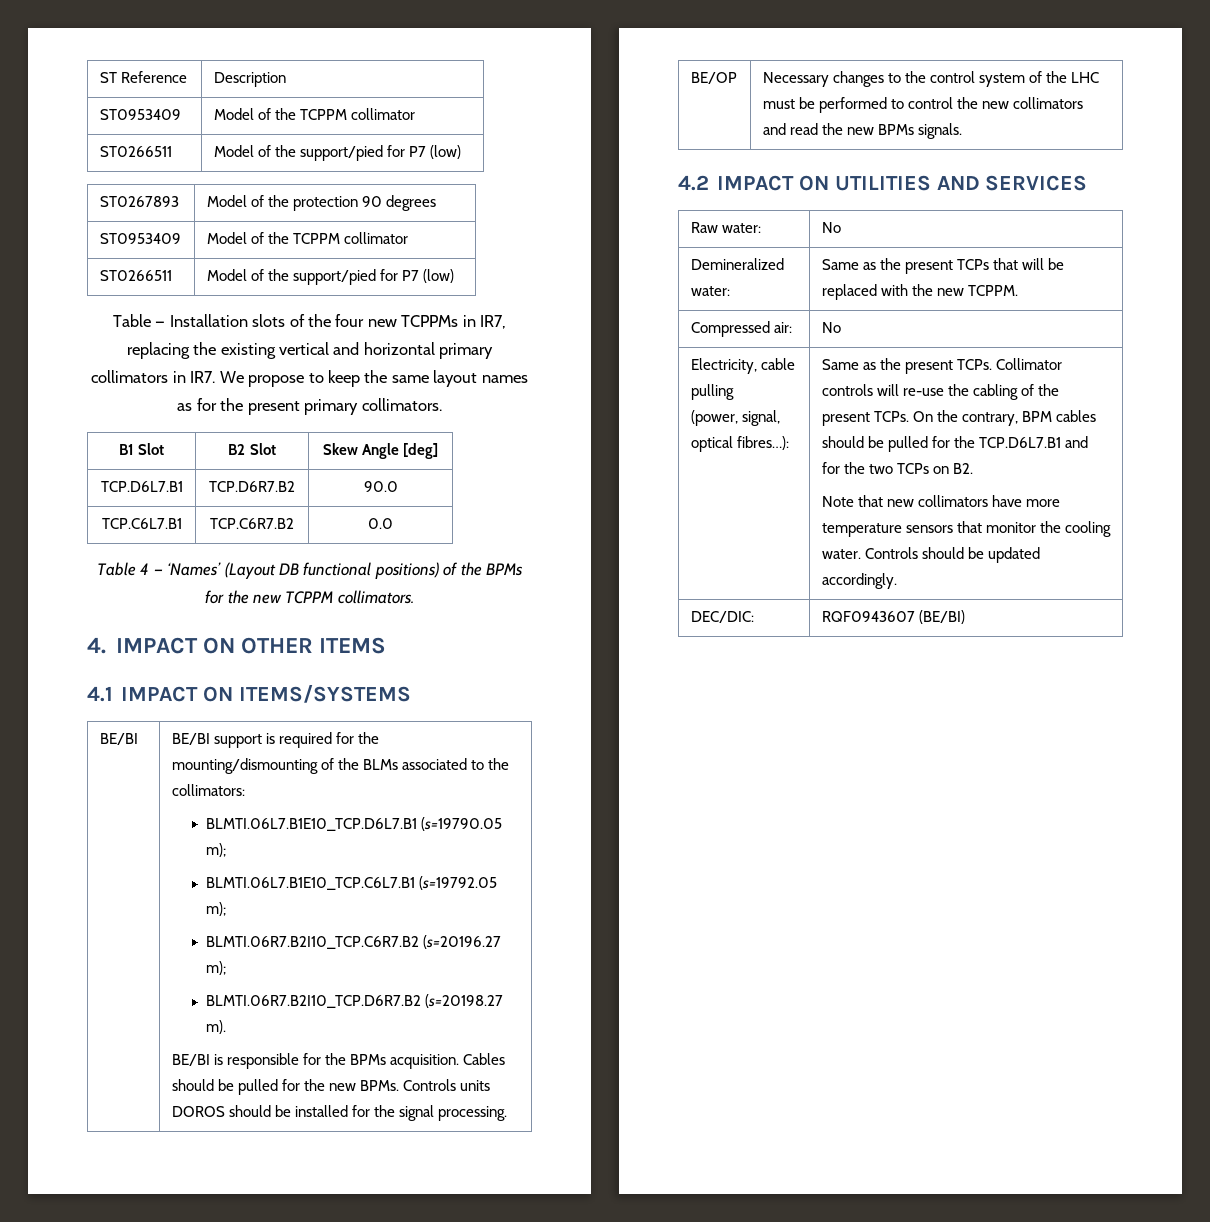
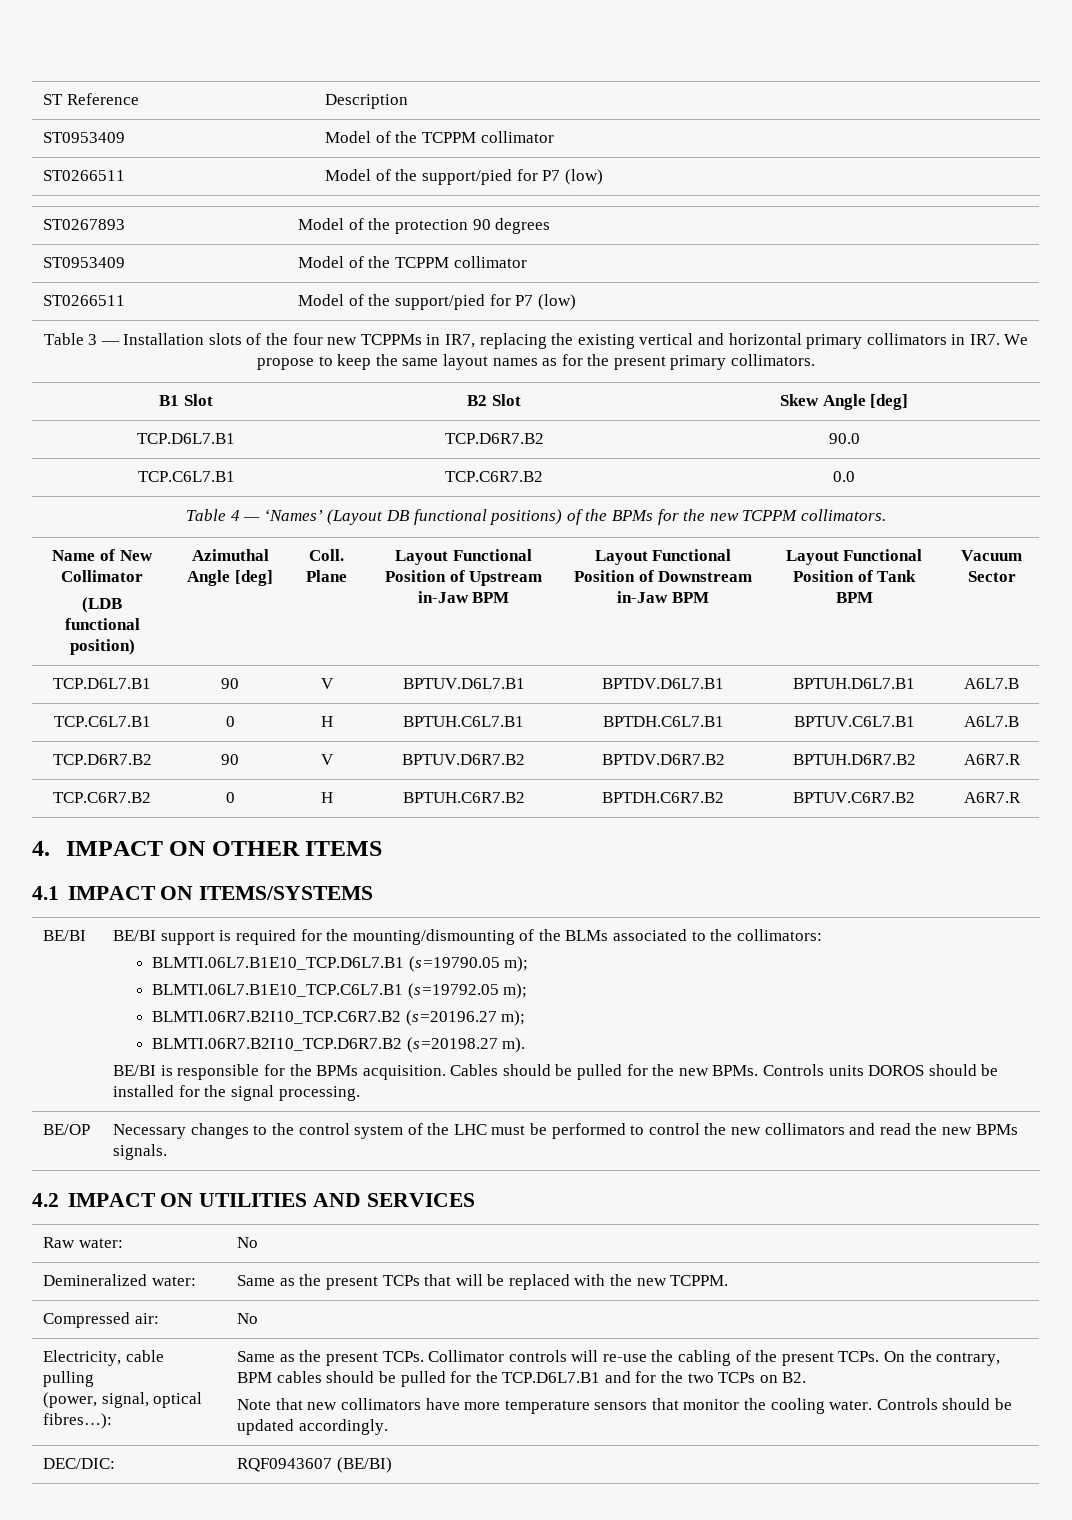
- Table — Installation slots of the four new TCPPMs in IR7, replacing the existing vertical and horizontal primary collimators in IR7. We propose to keep the same layout names as for the present primary collimators.
+ Table 3 — Installation slots of the four new TCPPMs in IR7, replacing the existing vertical and horizontal primary collimators in IR7. We propose to keep the same layout names as for the present primary collimators.
+ Name of New Collimator
+ (LDB functional position) | Azimuthal Angle [deg] | Coll. Plane | Layout Functional Position of Upstream in-Jaw BPM | Layout Functional Position of Downstream in-Jaw BPM | Layout Functional Position of Tank BPM | Vacuum Sector
+ TCP.D6L7.B1 | 90 | V | BPTUV.D6L7.B1 | BPTDV.D6L7.B1 | BPTUH.D6L7.B1 | A6L7.B
+ TCP.C6L7.B1 | 0 | H | BPTUH.C6L7.B1 | BPTDH.C6L7.B1 | BPTUV.C6L7.B1 | A6L7.B
+ TCP.D6R7.B2 | 90 | V | BPTUV.D6R7.B2 | BPTDV.D6R7.B2 | BPTUH.D6R7.B2 | A6R7.R
+ TCP.C6R7.B2 | 0 | H | BPTUH.C6R7.B2 | BPTDH.C6R7.B2 | BPTUV.C6R7.B2 | A6R7.R

